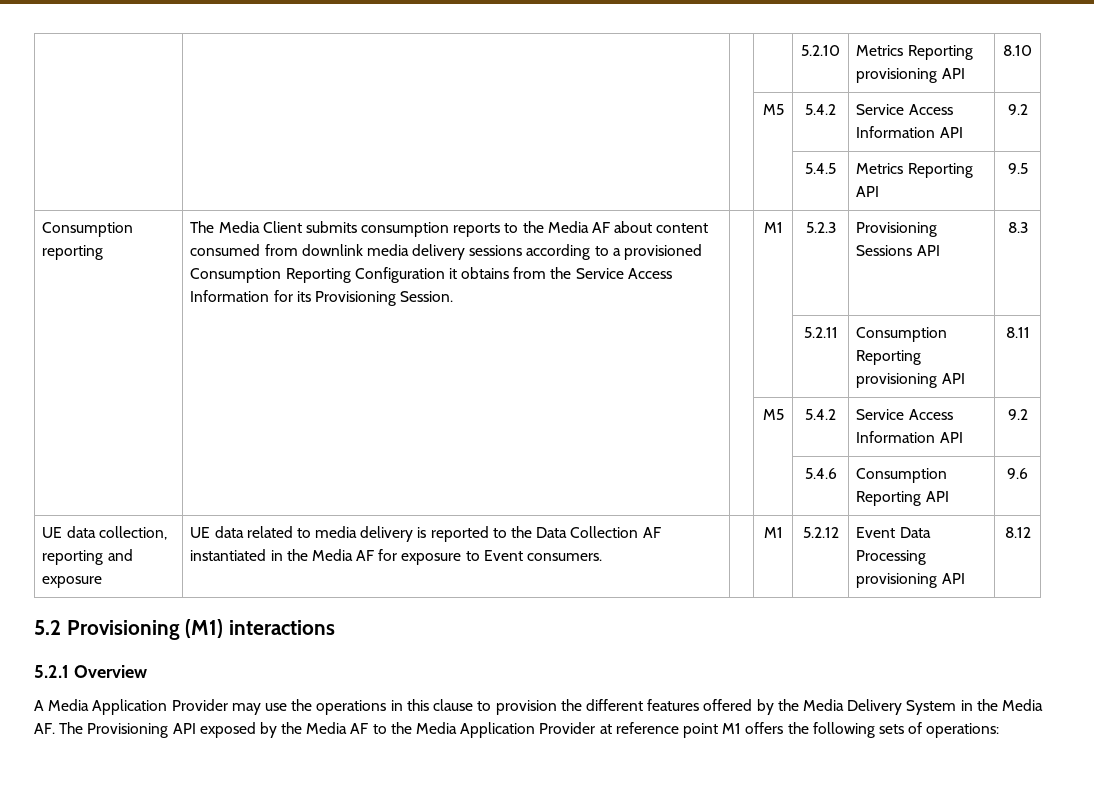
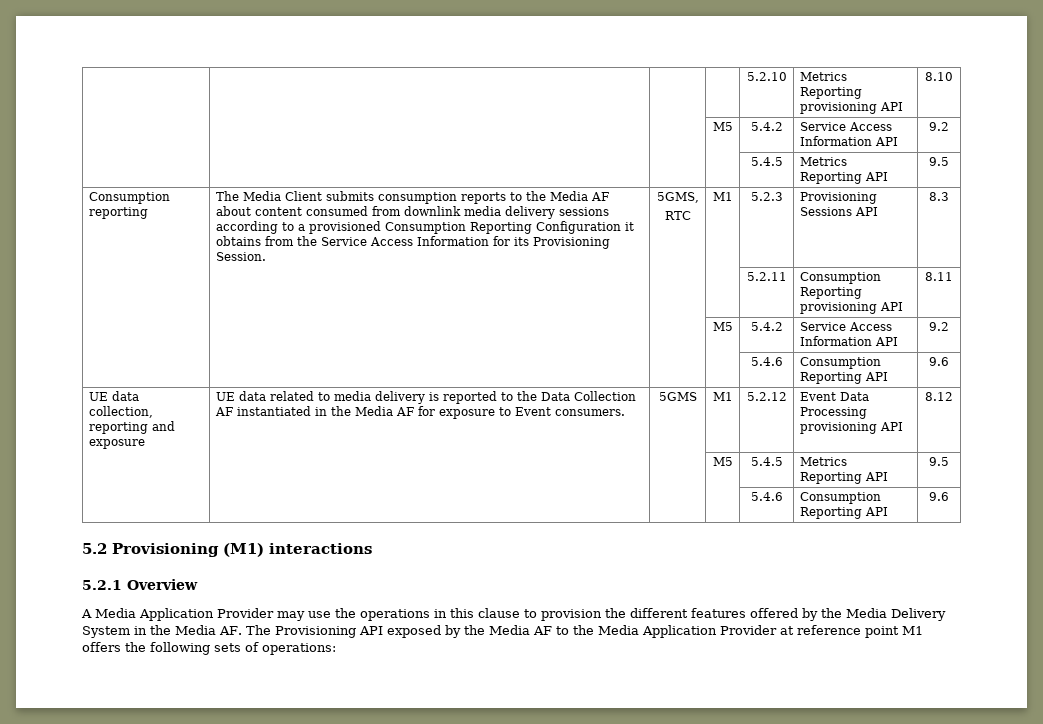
+ 5GMS,
+ RTC
- UE data collection, reporting and exposure | UE data related to media delivery is reported to the Data Collection AF instantiated in the Media AF for exposure to Event consumers. | | M1 | 5.2.12 | Event Data Processing provisioning API | 8.12
+ UE data collection, reporting and exposure | UE data related to media delivery is reported to the Data Collection AF instantiated in the Media AF for exposure to Event consumers. | 5GMS | M1 | 5.2.12 | Event Data Processing provisioning API | 8.12
+ | | | M5 | 5.4.5 | Metrics Reporting API | 9.5
+ | | | | 5.4.6 | Consumption Reporting API | 9.6

